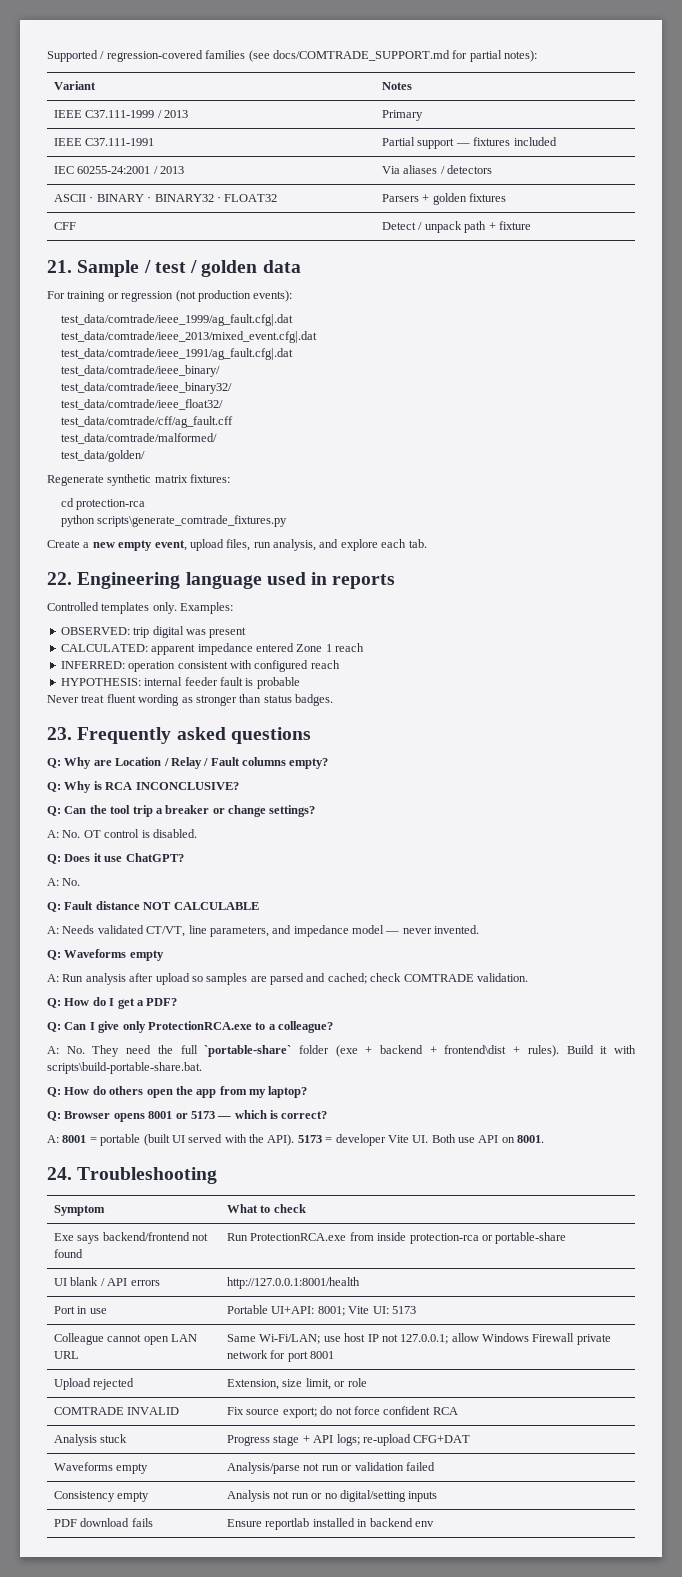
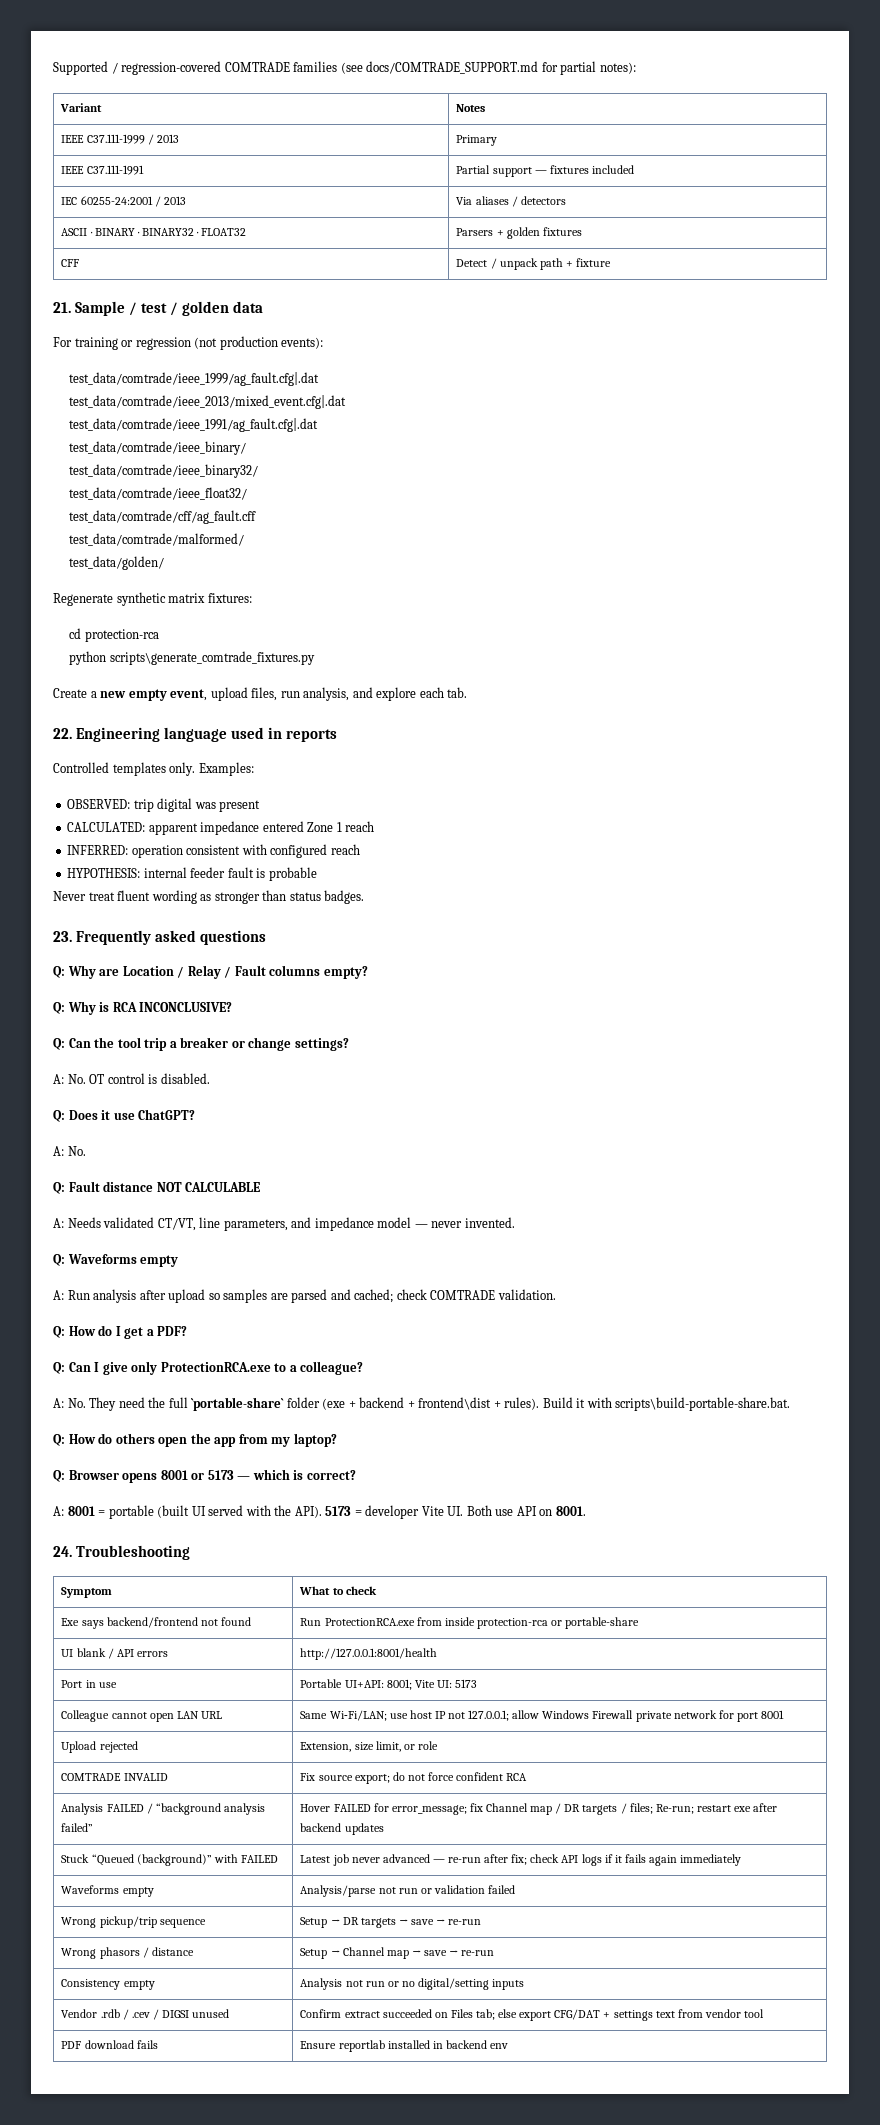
- Supported / regression-covered families (see docs/COMTRADE_SUPPORT.md for partial notes):
+ Supported / regression-covered COMTRADE families (see docs/COMTRADE_SUPPORT.md for partial notes):
- Analysis stuck | Progress stage + API logs; re-upload CFG+DAT
+ Analysis FAILED / “background analysis failed” | Hover FAILED for error_message; fix Channel map / DR targets / files; Re-run; restart exe after backend updates
+ Stuck “Queued (background)” with FAILED | Latest job never advanced — re-run after fix; check API logs if it fails again immediately
+ Wrong pickup/trip sequence | Setup → DR targets → save → re-run
+ Wrong phasors / distance | Setup → Channel map → save → re-run
+ Vendor .rdb / .cev / DIGSI unused | Confirm extract succeeded on Files tab; else export CFG/DAT + settings text from vendor tool

